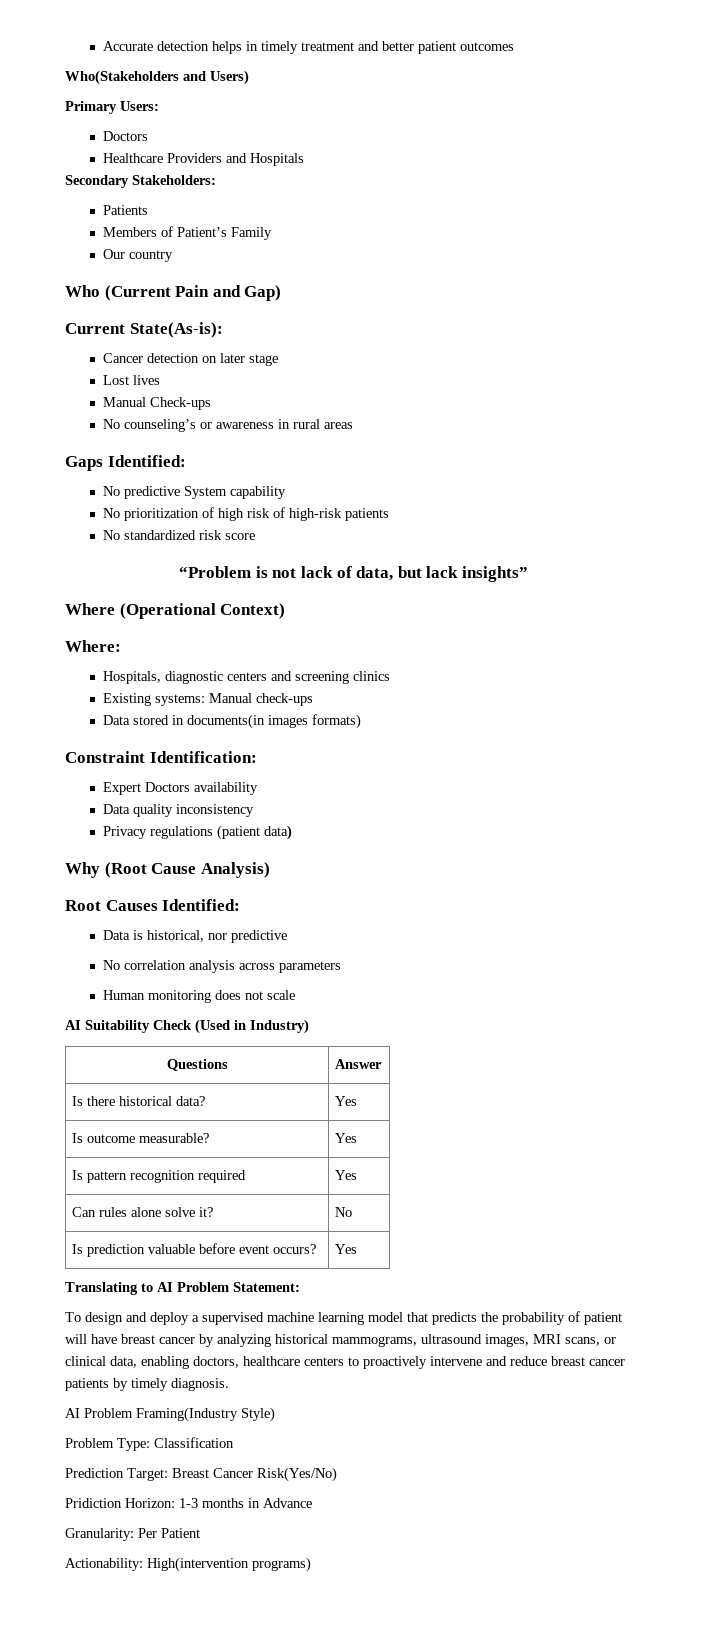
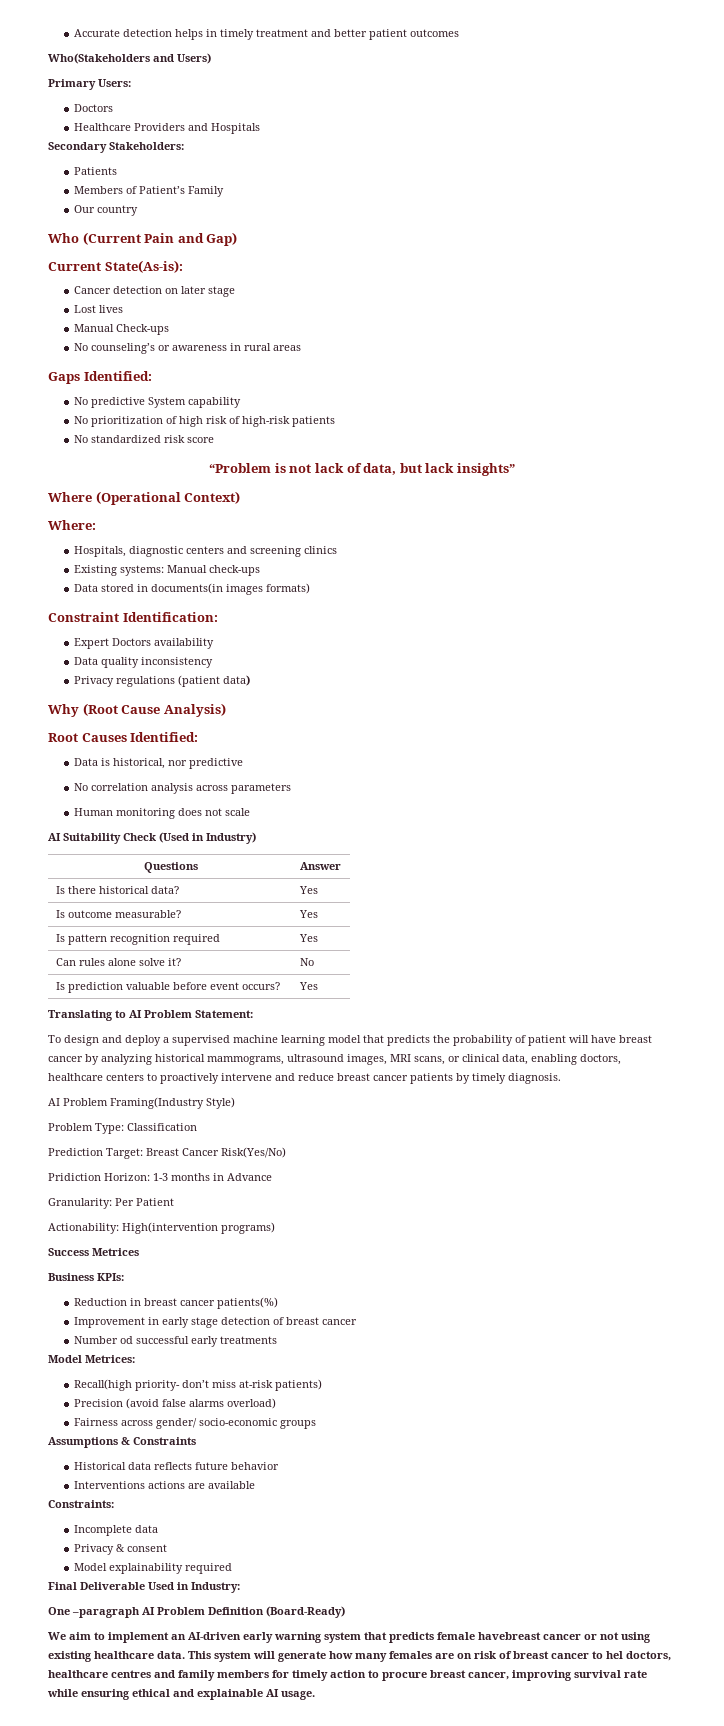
+ Success Metrices
+ Business KPIs:
+ Reduction in breast cancer patients(%)
+ Improvement in early stage detection of breast cancer
+ Number od successful early treatments
+ Model Metrices:
+ Recall(high priority- don’t miss at-risk patients)
+ Precision (avoid false alarms overload)
+ Fairness across gender/ socio-economic groups
+ Assumptions & Constraints
+ Historical data reflects future behavior
+ Interventions actions are available
+ Constraints:
+ Incomplete data
+ Privacy & consent
+ Model explainability required
+ Final Deliverable Used in Industry:
+ One –paragraph AI Problem Definition (Board-Ready)
+ We aim to implement an AI-driven early warning system that predicts female havebreast cancer or not using existing healthcare data. This system will generate how many females are on risk of breast cancer to hel doctors, healthcare centres and family members for timely action to procure breast cancer, improving survival rate while ensuring ethical and explainable AI usage.

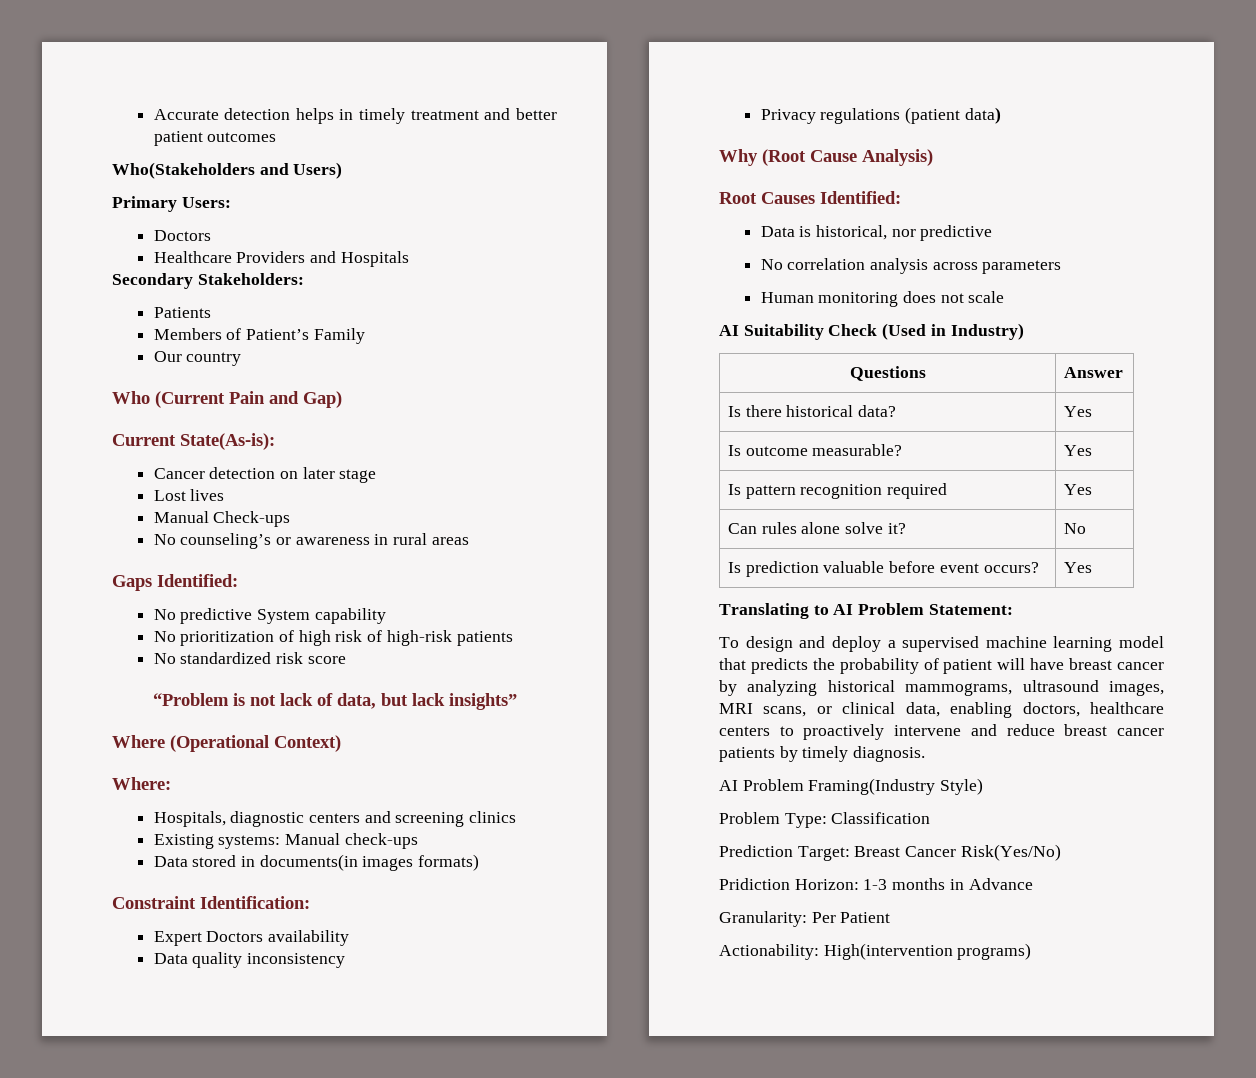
- Success Metrices
- Business KPIs:
- Reduction in breast cancer patients(%)
- Improvement in early stage detection of breast cancer
- Number od successful early treatments
- Model Metrices:
- Recall(high priority- don’t miss at-risk patients)
- Precision (avoid false alarms overload)
- Fairness across gender/ socio-economic groups
- Assumptions & Constraints
- Historical data reflects future behavior
- Interventions actions are available
- Constraints:
- Incomplete data
- Privacy & consent
- Model explainability required
- Final Deliverable Used in Industry:
- One –paragraph AI Problem Definition (Board-Ready)
- We aim to implement an AI-driven early warning system that predicts female havebreast cancer or not using existing healthcare data. This system will generate how many females are on risk of breast cancer to hel doctors, healthcare centres and family members for timely action to procure breast cancer, improving survival rate while ensuring ethical and explainable AI usage.

